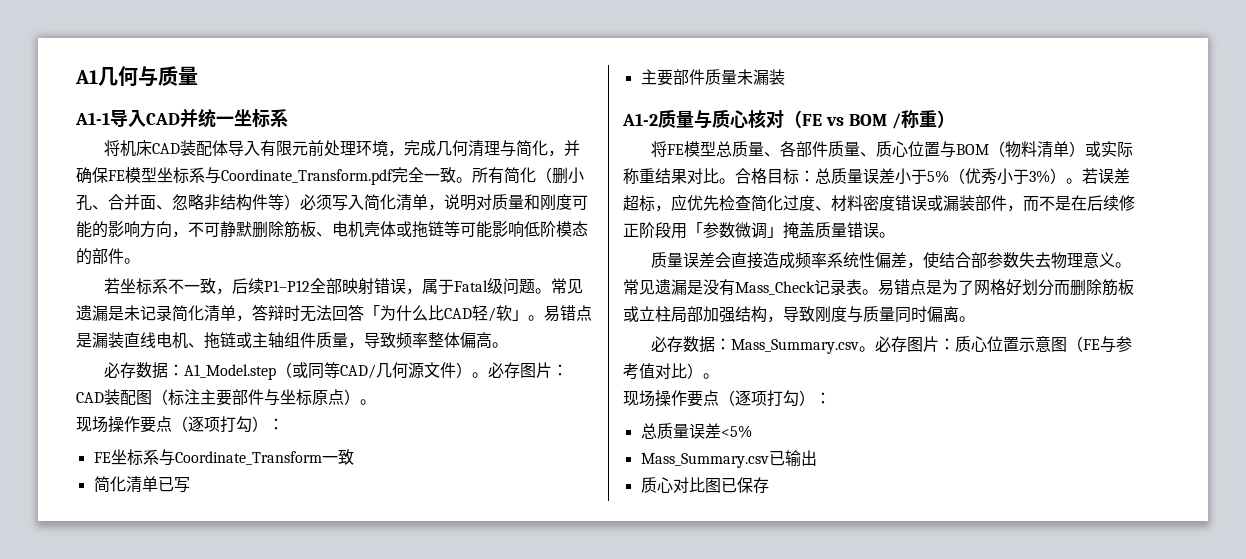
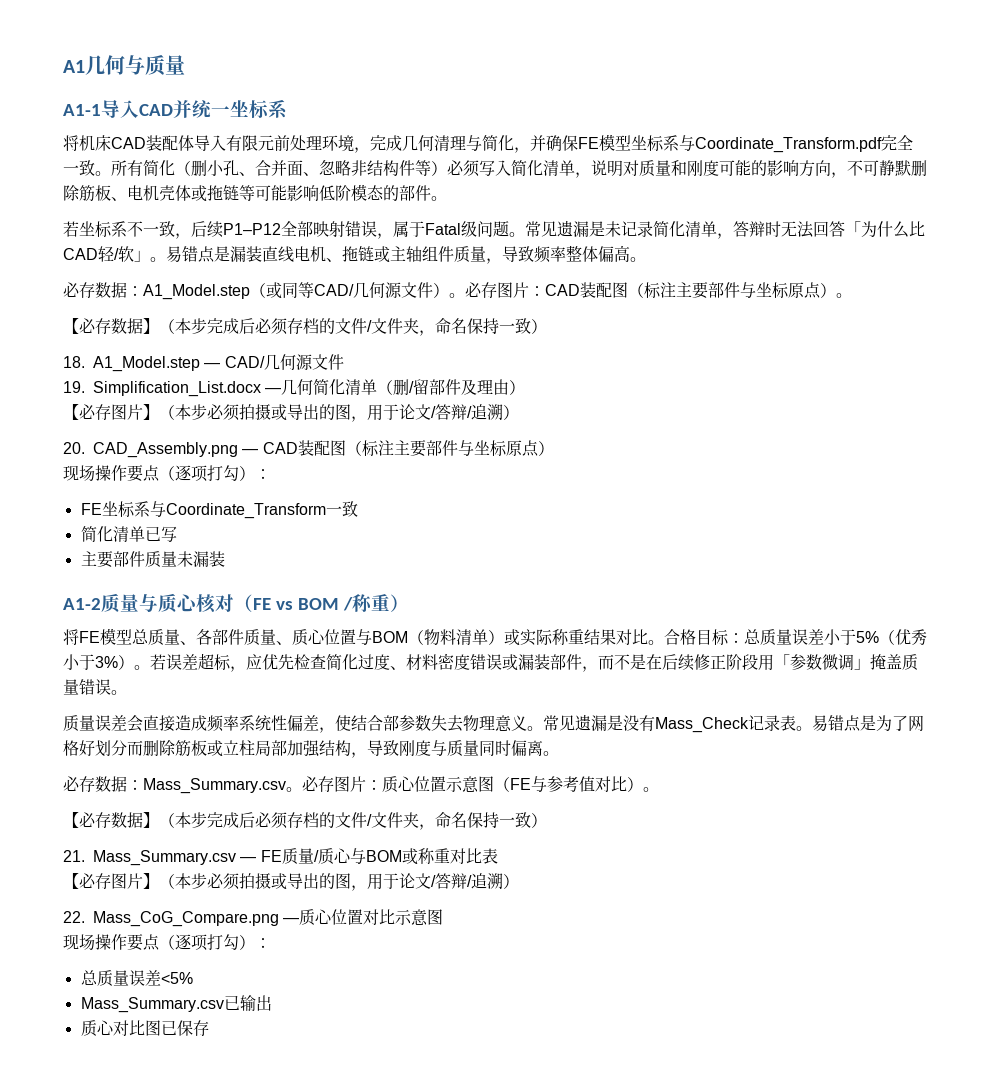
  必存图片：CAD装配图（标注主要部件与坐标原点）。
+ 【必存数据】（本步完成后必须存档的文件/文件夹，命名保持一致）
+ 18. A1_Model.step — CAD/几何源文件
+ 19. Simplification_List.docx —几何简化清单（删/留部件及理由）
+ 【必存图片】（本步必须拍摄或导出的图，用于论文/答辩/追溯）
+ 20. CAD_Assembly.png — CAD装配图（标注主要部件与坐标原点）
  必存图片：质心位置示意图（FE与参考值对比）。
+ 【必存数据】（本步完成后必须存档的文件/文件夹，命名保持一致）
+ 21. Mass_Summary.csv — FE质量/质心与BOM或称重对比表
+ 【必存图片】（本步必须拍摄或导出的图，用于论文/答辩/追溯）
+ 22. Mass_CoG_Compare.png —质心位置对比示意图

